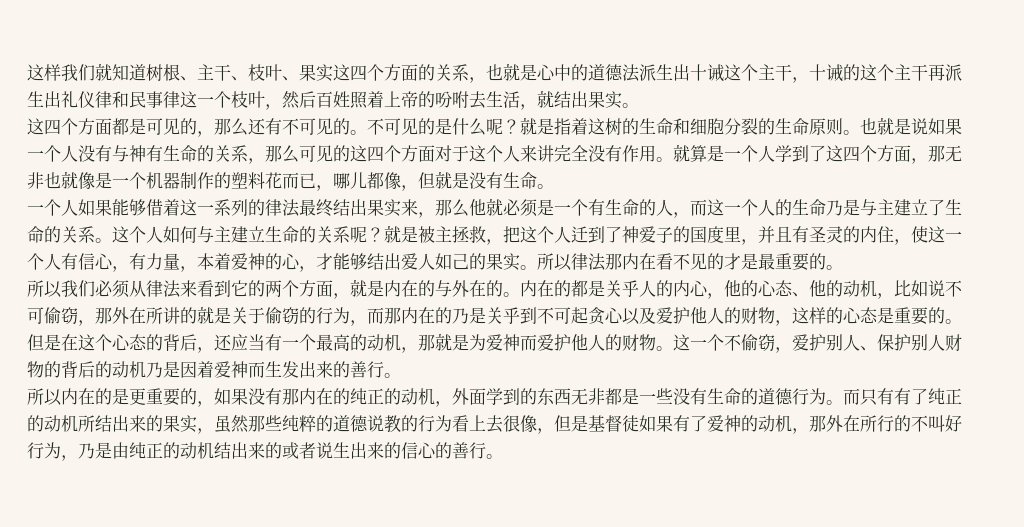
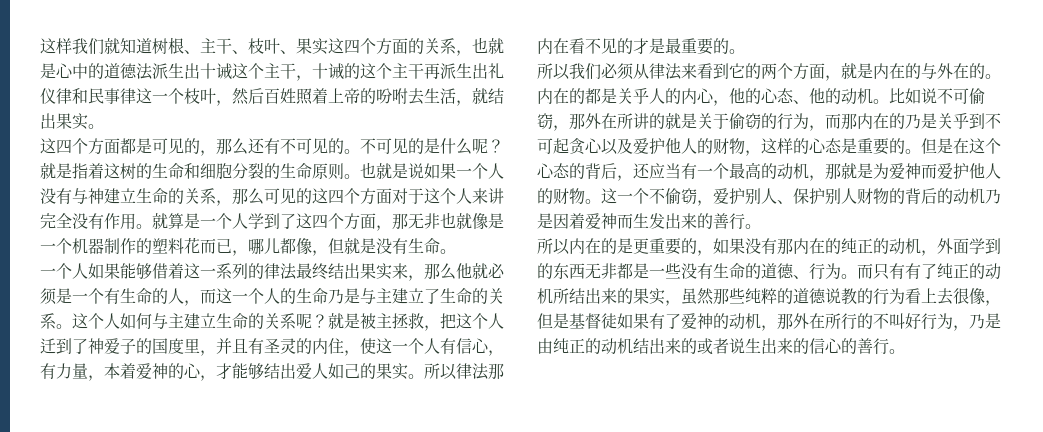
- 也就是说如果一个人没有与神有生命的关系，那么可见的这四个方面对于这个人来讲完全没有作用。
+ 也就是说如果一个人没有与神建立生命的关系，那么可见的这四个方面对于这个人来讲完全没有作用。
- 内在的都是关乎人的内心，他的心态、他的动机，比如说不可偷窃，那外在所讲的就是关于偷窃的行为，而那内在的乃是关乎到不可起贪心以及爱护他人的财物，这样的心态是重要的。
+ 内在的都是关乎人的内心，他的心态、他的动机。比如说不可偷窃，那外在所讲的就是关于偷窃的行为，而那内在的乃是关乎到不可起贪心以及爱护他人的财物，这样的心态是重要的。
- 所以内在的是更重要的，如果没有那内在的纯正的动机，外面学到的东西无非都是一些没有生命的道德行为。
+ 所以内在的是更重要的，如果没有那内在的纯正的动机，外面学到的东西无非都是一些没有生命的道德、行为。

